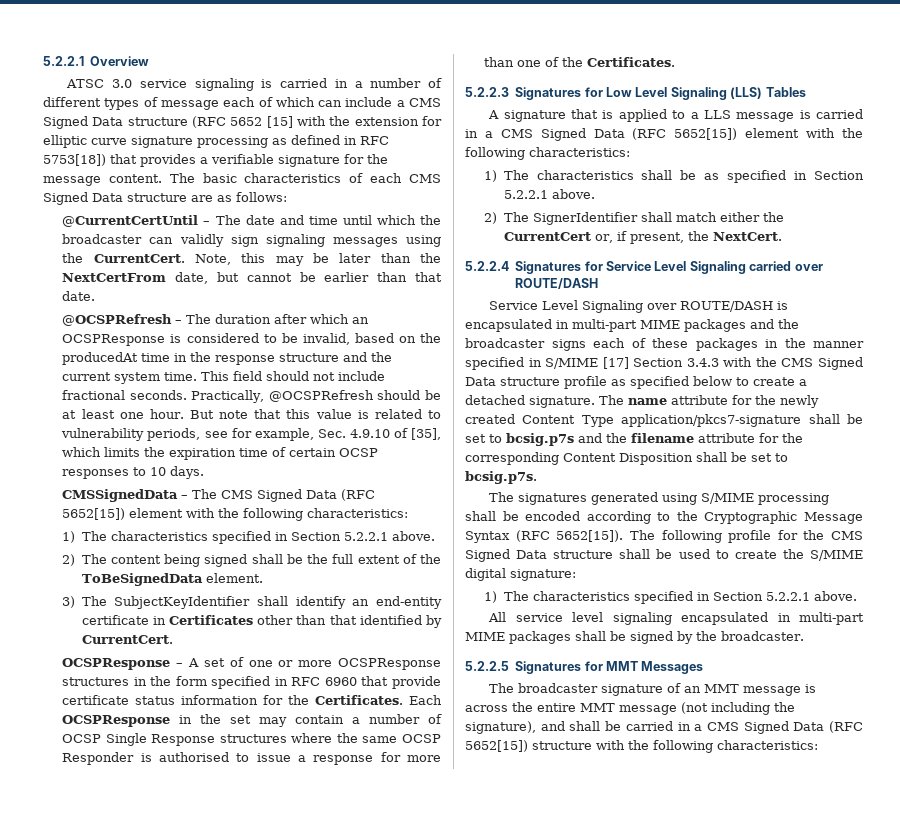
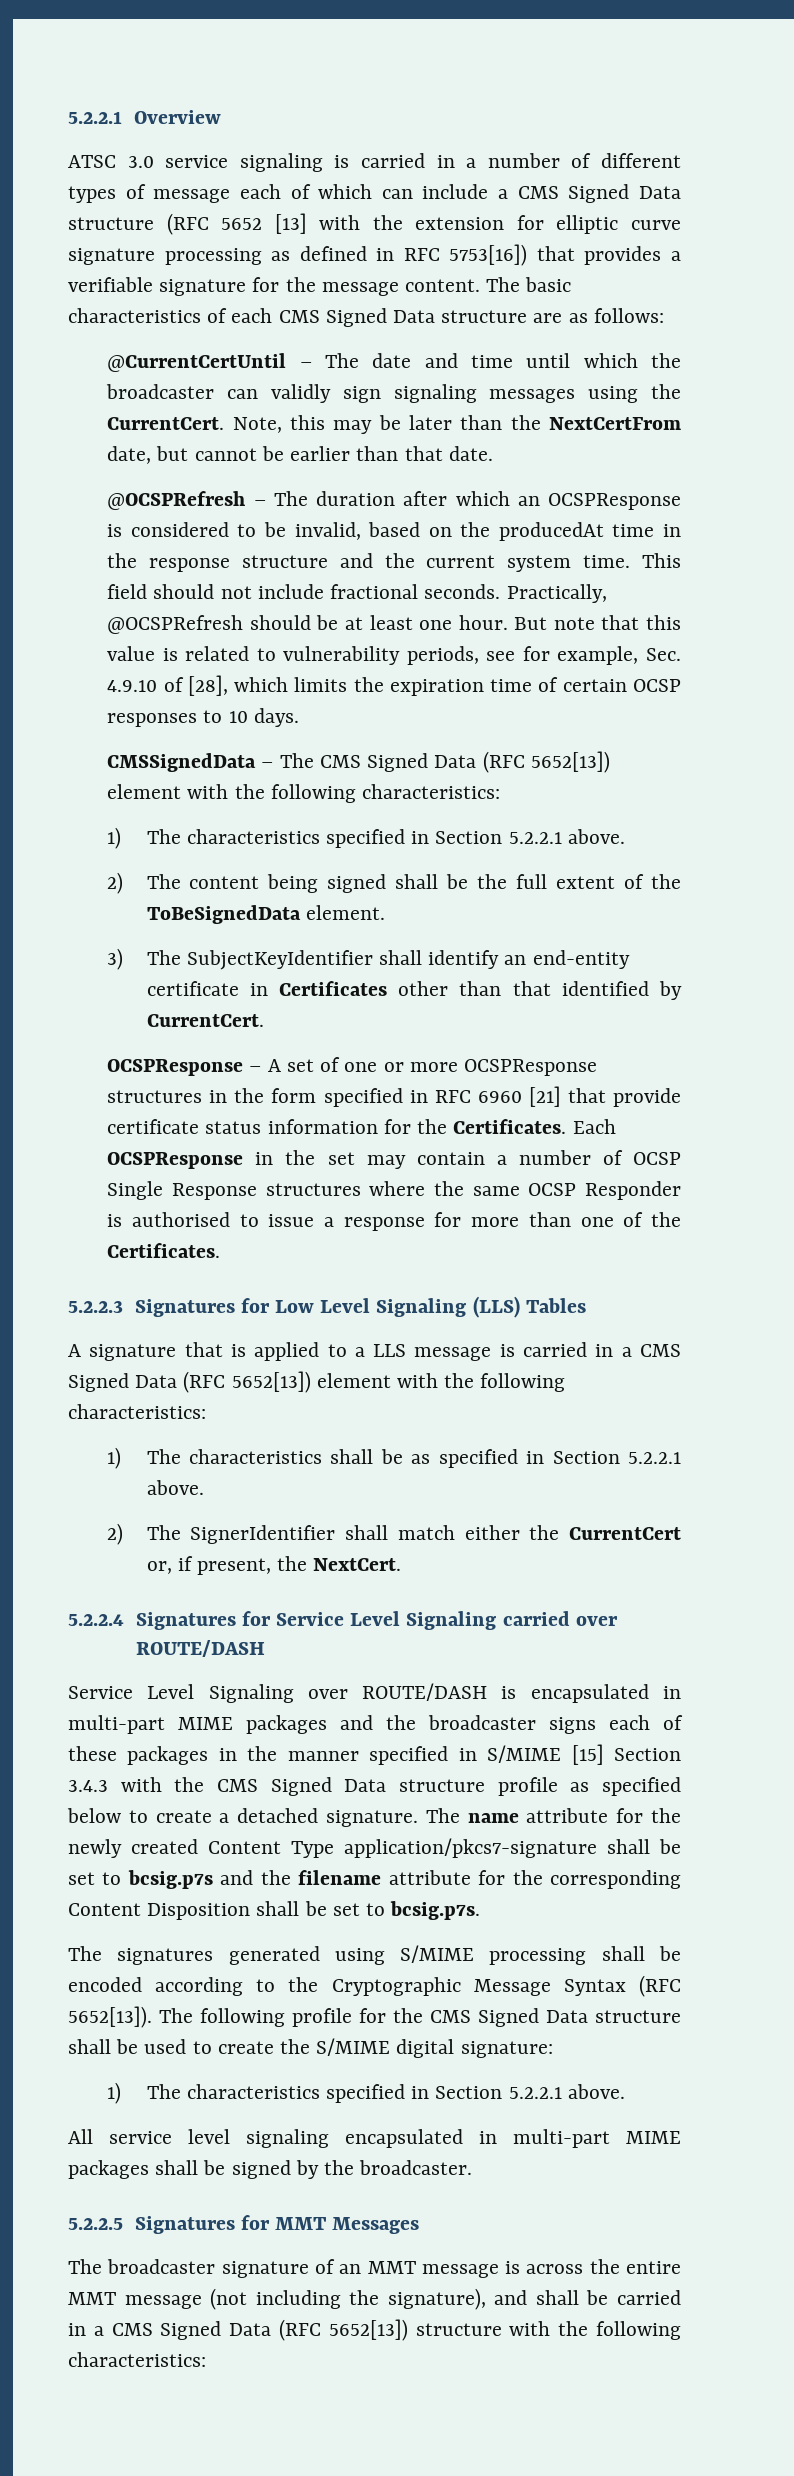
- ATSC 3.0 service signaling is carried in a number of different types of message each of which can include a CMS Signed Data structure (RFC 5652 [15] with the extension for elliptic curve signature processing as defined in RFC 5753[18]) that provides a verifiable signature for the message content.
+ ATSC 3.0 service signaling is carried in a number of different types of message each of which can include a CMS Signed Data structure (RFC 5652 [13] with the extension for elliptic curve signature processing as defined in RFC 5753[16]) that provides a verifiable signature for the message content.
- But note that this value is related to vulnerability periods, see for example, Sec. 4.9.10 of [35], which limits the expiration time of certain OCSP responses to 10 days.
+ But note that this value is related to vulnerability periods, see for example, Sec. 4.9.10 of [28], which limits the expiration time of certain OCSP responses to 10 days.
- CMSSignedData – The CMS Signed Data (RFC 5652[15]) element with the following characteristics:
+ CMSSignedData – The CMS Signed Data (RFC 5652[13]) element with the following characteristics:
- OCSPResponse – A set of one or more OCSPResponse structures in the form specified in RFC 6960 that provide certificate status information for the Certificates.
+ OCSPResponse – A set of one or more OCSPResponse structures in the form specified in RFC 6960 [21] that provide certificate status information for the Certificates.
- A signature that is applied to a LLS message is carried in a CMS Signed Data (RFC 5652[15]) element with the following characteristics:
+ A signature that is applied to a LLS message is carried in a CMS Signed Data (RFC 5652[13]) element with the following characteristics:
- Service Level Signaling over ROUTE/DASH is encapsulated in multi-part MIME packages and the broadcaster signs each of these packages in the manner specified in S/MIME [17] Section 3.4.3 with the CMS Signed Data structure profile as specified below to create a detached signature.
+ Service Level Signaling over ROUTE/DASH is encapsulated in multi-part MIME packages and the broadcaster signs each of these packages in the manner specified in S/MIME [15] Section 3.4.3 with the CMS Signed Data structure profile as specified below to create a detached signature.
- The signatures generated using S/MIME processing shall be encoded according to the Cryptographic Message Syntax (RFC 5652[15]).
+ The signatures generated using S/MIME processing shall be encoded according to the Cryptographic Message Syntax (RFC 5652[13]).
- The broadcaster signature of an MMT message is across the entire MMT message (not including the signature), and shall be carried in a CMS Signed Data (RFC 5652[15]) structure with the following characteristics:
+ The broadcaster signature of an MMT message is across the entire MMT message (not including the signature), and shall be carried in a CMS Signed Data (RFC 5652[13]) structure with the following characteristics:

